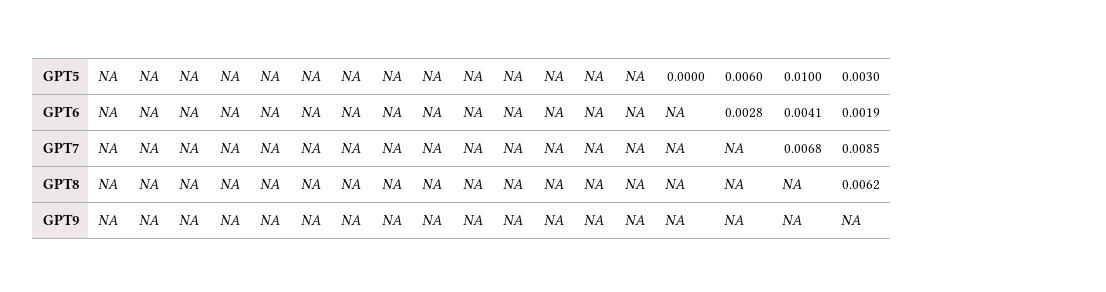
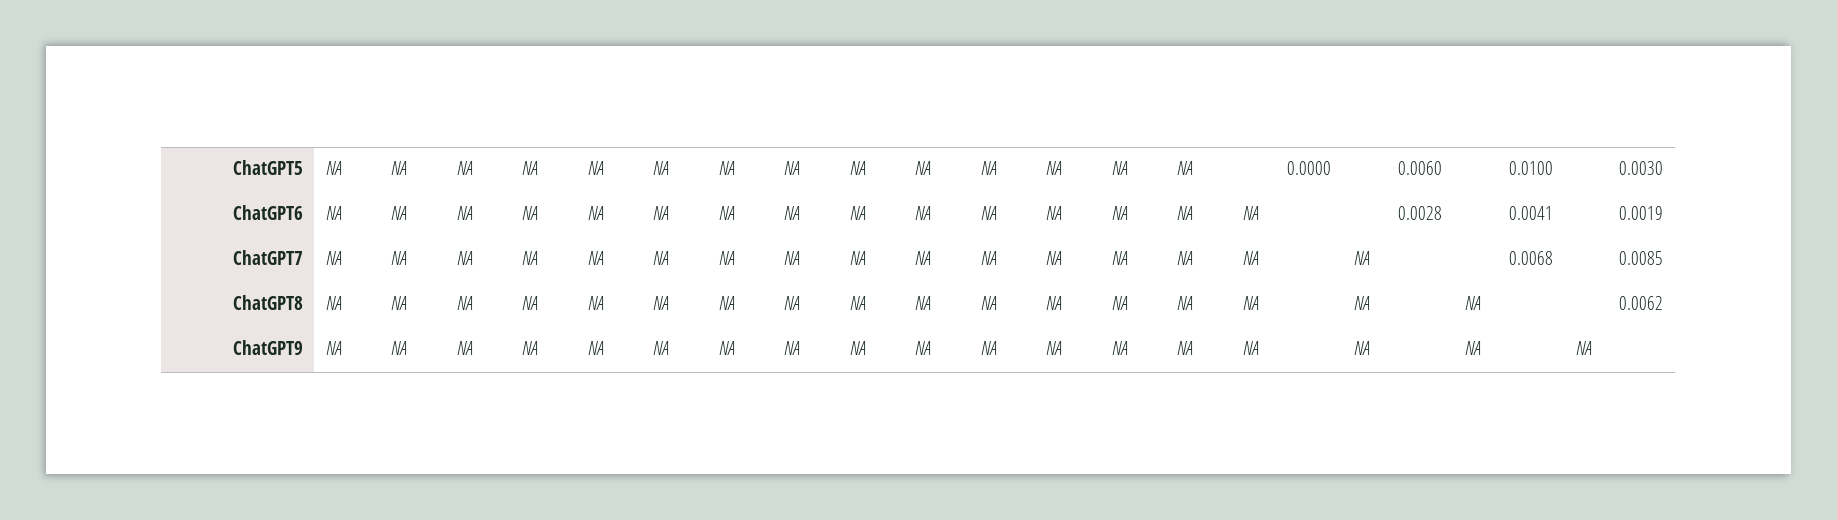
- GPT5 | NA | NA | NA | NA | NA | NA | NA | NA | NA | NA | NA | NA | NA | NA | 0.0000 | 0.0060 | 0.0100 | 0.0030
+ ChatGPT5 | NA | NA | NA | NA | NA | NA | NA | NA | NA | NA | NA | NA | NA | NA | 0.0000 | 0.0060 | 0.0100 | 0.0030
- GPT6 | NA | NA | NA | NA | NA | NA | NA | NA | NA | NA | NA | NA | NA | NA | NA | 0.0028 | 0.0041 | 0.0019
+ ChatGPT6 | NA | NA | NA | NA | NA | NA | NA | NA | NA | NA | NA | NA | NA | NA | NA | 0.0028 | 0.0041 | 0.0019
- GPT7 | NA | NA | NA | NA | NA | NA | NA | NA | NA | NA | NA | NA | NA | NA | NA | NA | 0.0068 | 0.0085
+ ChatGPT7 | NA | NA | NA | NA | NA | NA | NA | NA | NA | NA | NA | NA | NA | NA | NA | NA | 0.0068 | 0.0085
- GPT8 | NA | NA | NA | NA | NA | NA | NA | NA | NA | NA | NA | NA | NA | NA | NA | NA | NA | 0.0062
+ ChatGPT8 | NA | NA | NA | NA | NA | NA | NA | NA | NA | NA | NA | NA | NA | NA | NA | NA | NA | 0.0062
- GPT9 | NA | NA | NA | NA | NA | NA | NA | NA | NA | NA | NA | NA | NA | NA | NA | NA | NA | NA
+ ChatGPT9 | NA | NA | NA | NA | NA | NA | NA | NA | NA | NA | NA | NA | NA | NA | NA | NA | NA | NA

